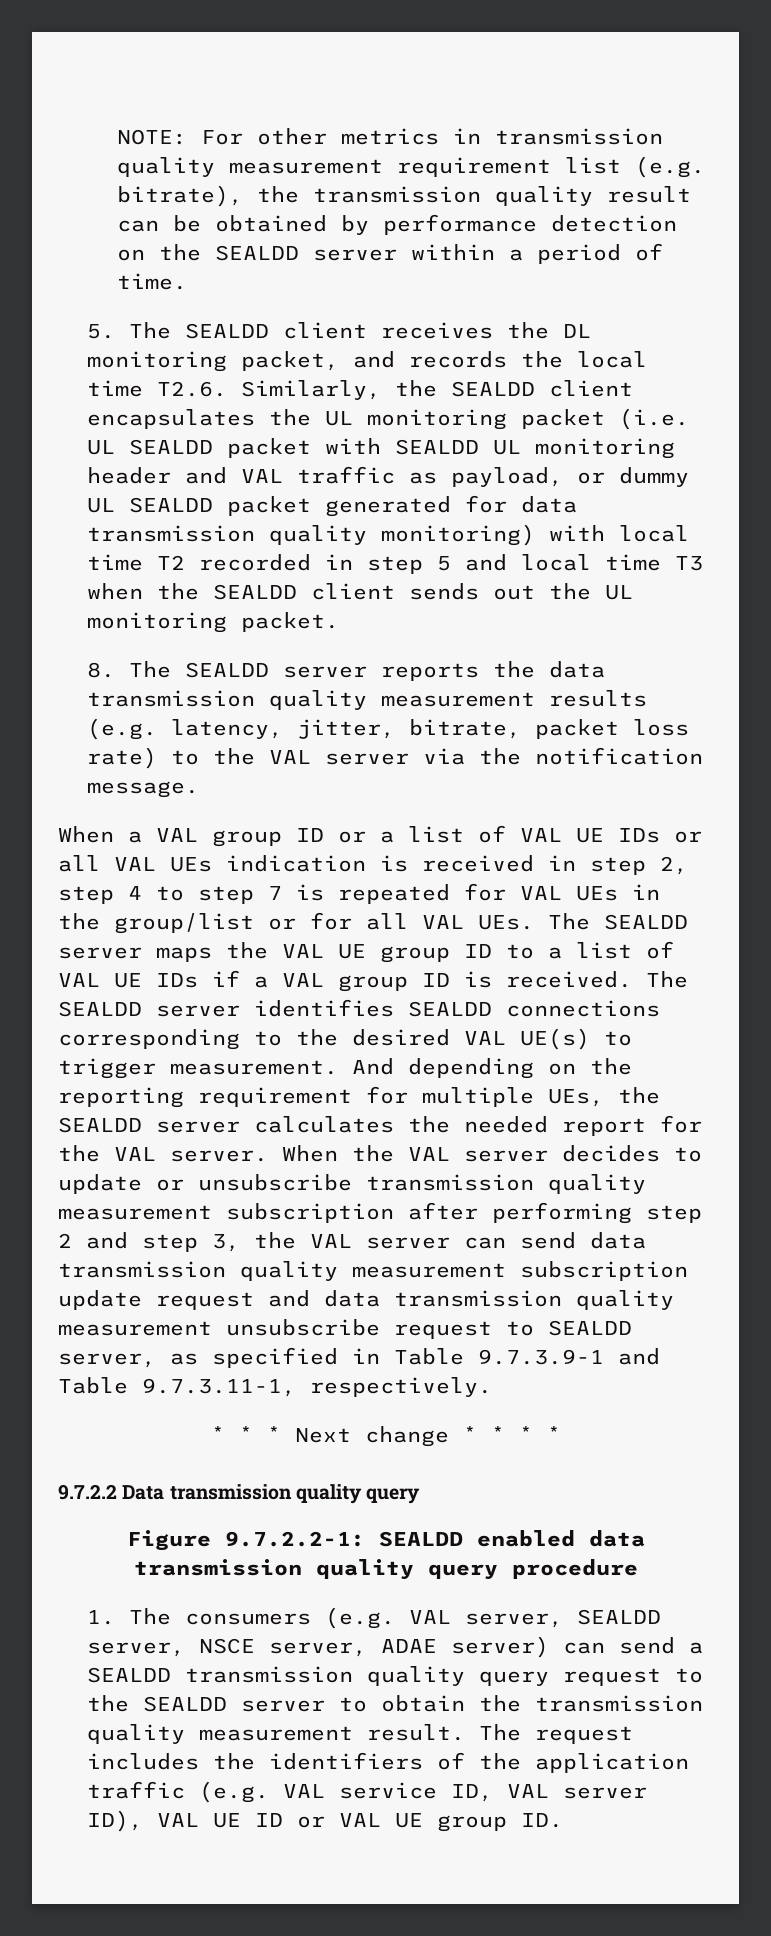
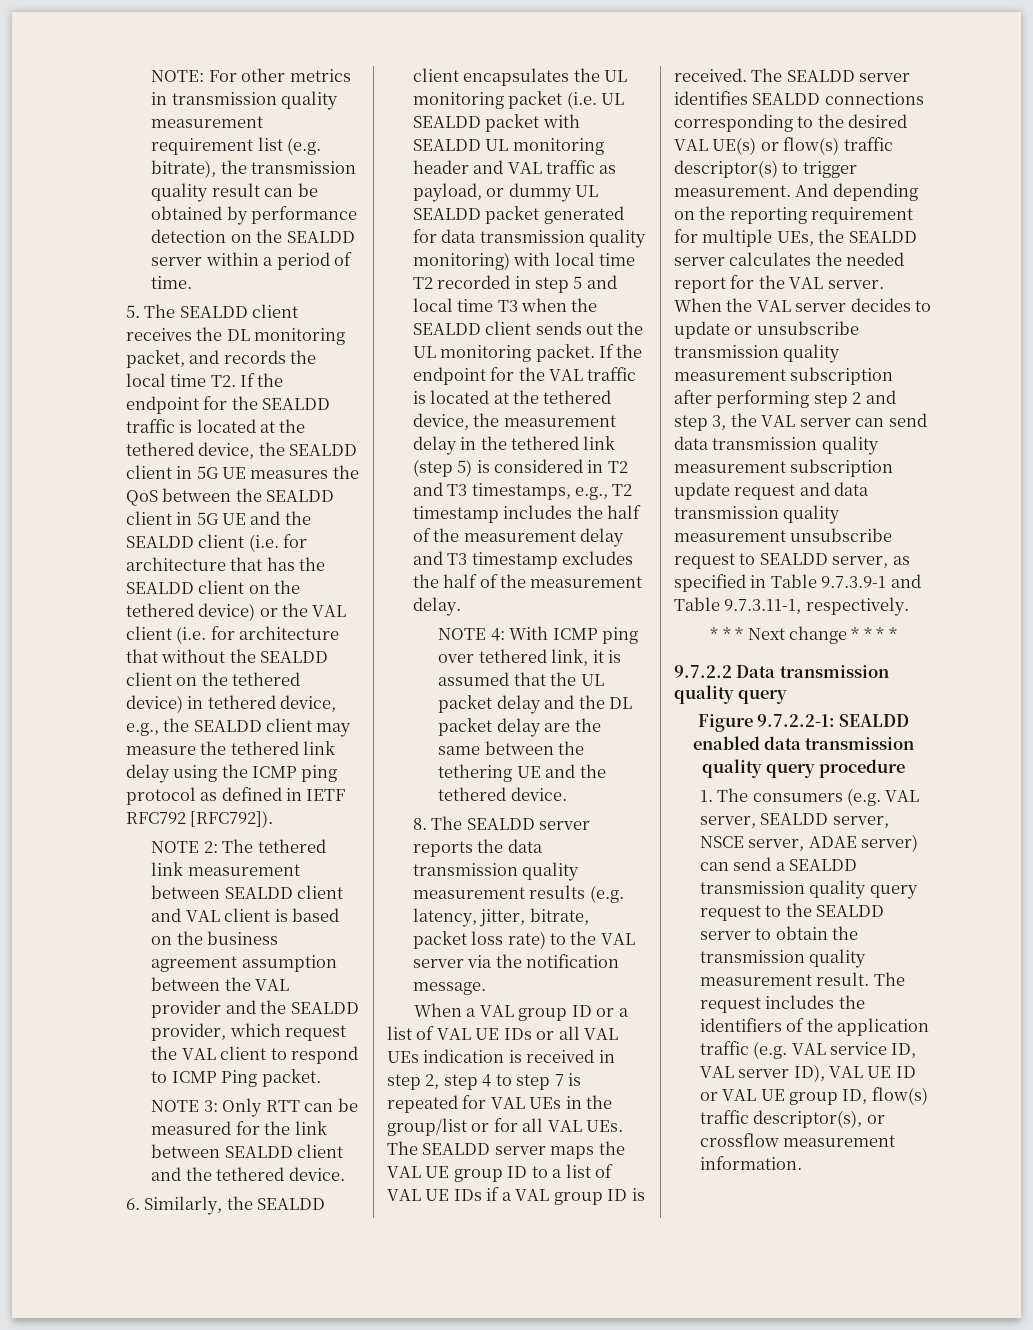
- 5. The SEALDD client receives the DL monitoring packet, and records the local time T2.6. Similarly, the SEALDD client encapsulates the UL monitoring packet (i.e. UL SEALDD packet with SEALDD UL monitoring header and VAL traffic as payload, or dummy UL SEALDD packet generated for data transmission quality monitoring) with local time T2 recorded in step 5 and local time T3 when the SEALDD client sends out the UL monitoring packet.
+ 5. The SEALDD client receives the DL monitoring packet, and records the local time T2. If the endpoint for the SEALDD traffic is located at the tethered device, the SEALDD client in 5G UE measures the QoS between the SEALDD client in 5G UE and the SEALDD client (i.e. for architecture that has the SEALDD client on the tethered device) or the VAL client (i.e. for architecture that without the SEALDD client on the tethered device) in tethered device, e.g., the SEALDD client may measure the tethered link delay using the ICMP ping protocol as defined in IETF RFC792 [RFC792]).
+ NOTE 2: The tethered link measurement between SEALDD client and VAL client is based on the business agreement assumption between the VAL provider and the SEALDD provider, which request the VAL client to respond to ICMP Ping packet.
+ NOTE 3: Only RTT can be measured for the link between SEALDD client and the tethered device.
+ 6. Similarly, the SEALDD client encapsulates the UL monitoring packet (i.e. UL SEALDD packet with SEALDD UL monitoring header and VAL traffic as payload, or dummy UL SEALDD packet generated for data transmission quality monitoring) with local time T2 recorded in step 5 and local time T3 when the SEALDD client sends out the UL monitoring packet. If the endpoint for the VAL traffic is located at the tethered device, the measurement delay in the tethered link (step 5) is considered in T2 and T3 timestamps, e.g., T2 timestamp includes the half of the measurement delay and T3 timestamp excludes the half of the measurement delay.
+ NOTE 4: With ICMP ping over tethered link, it is assumed that the UL packet delay and the DL packet delay are the same between the tethering UE and the tethered device.
- The SEALDD server identifies SEALDD connections corresponding to the desired VAL UE(s) to trigger measurement.
+ The SEALDD server identifies SEALDD connections corresponding to the desired VAL UE(s) or flow(s) traffic descriptor(s) to trigger measurement.
- The request includes the identifiers of the application traffic (e.g. VAL service ID, VAL server ID), VAL UE ID or VAL UE group ID.
+ The request includes the identifiers of the application traffic (e.g. VAL service ID, VAL server ID), VAL UE ID or VAL UE group ID, flow(s) traffic descriptor(s), or crossflow measurement information.

